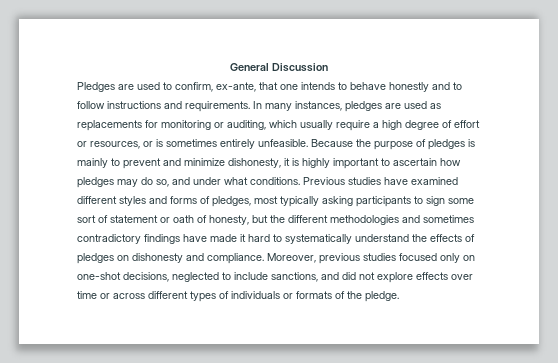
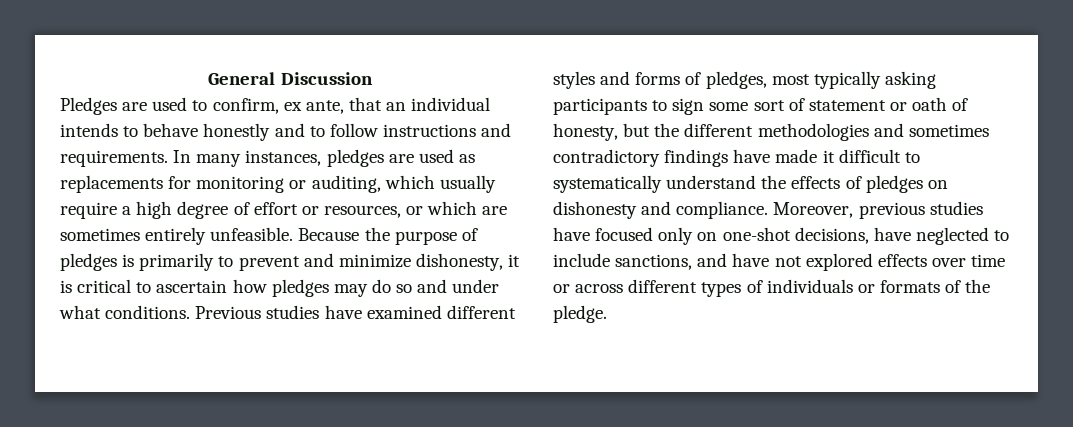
- Pledges are used to confirm, ex-ante, that one intends to behave honestly and to follow instructions and requirements.
+ Pledges are used to confirm, ex ante, that an individual intends to behave honestly and to follow instructions and requirements.
- In many instances, pledges are used as replacements for monitoring or auditing, which usually require a high degree of effort or resources, or is sometimes entirely unfeasible.
+ In many instances, pledges are used as replacements for monitoring or auditing, which usually require a high degree of effort or resources, or which are sometimes entirely unfeasible.
- Because the purpose of pledges is mainly to prevent and minimize dishonesty, it is highly important to ascertain how pledges may do so, and under what conditions.
+ Because the purpose of pledges is primarily to prevent and minimize dishonesty, it is critical to ascertain how pledges may do so and under what conditions.
- Previous studies have examined different styles and forms of pledges, most typically asking participants to sign some sort of statement or oath of honesty, but the different methodologies and sometimes contradictory findings have made it hard to systematically understand the effects of pledges on dishonesty and compliance.
+ Previous studies have examined different styles and forms of pledges, most typically asking participants to sign some sort of statement or oath of honesty, but the different methodologies and sometimes contradictory findings have made it difficult to systematically understand the effects of pledges on dishonesty and compliance.
- Moreover, previous studies focused only on one-shot decisions, neglected to include sanctions, and did not explore effects over time or across different types of individuals or formats of the pledge.
+ Moreover, previous studies have focused only on one-shot decisions, have neglected to include sanctions, and have not explored effects over time or across different types of individuals or formats of the pledge.

